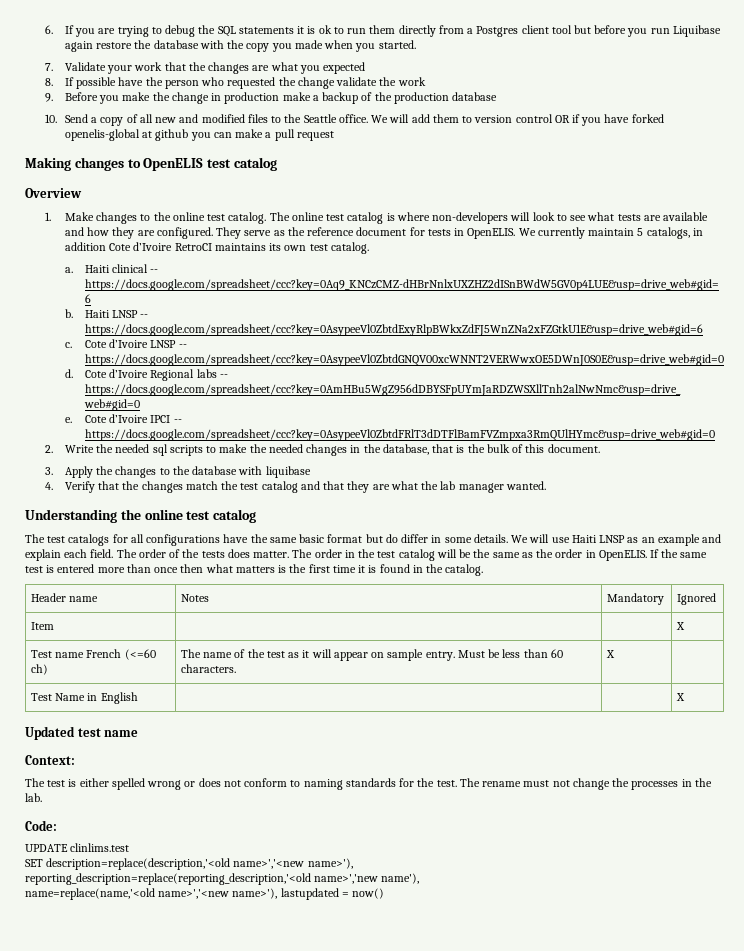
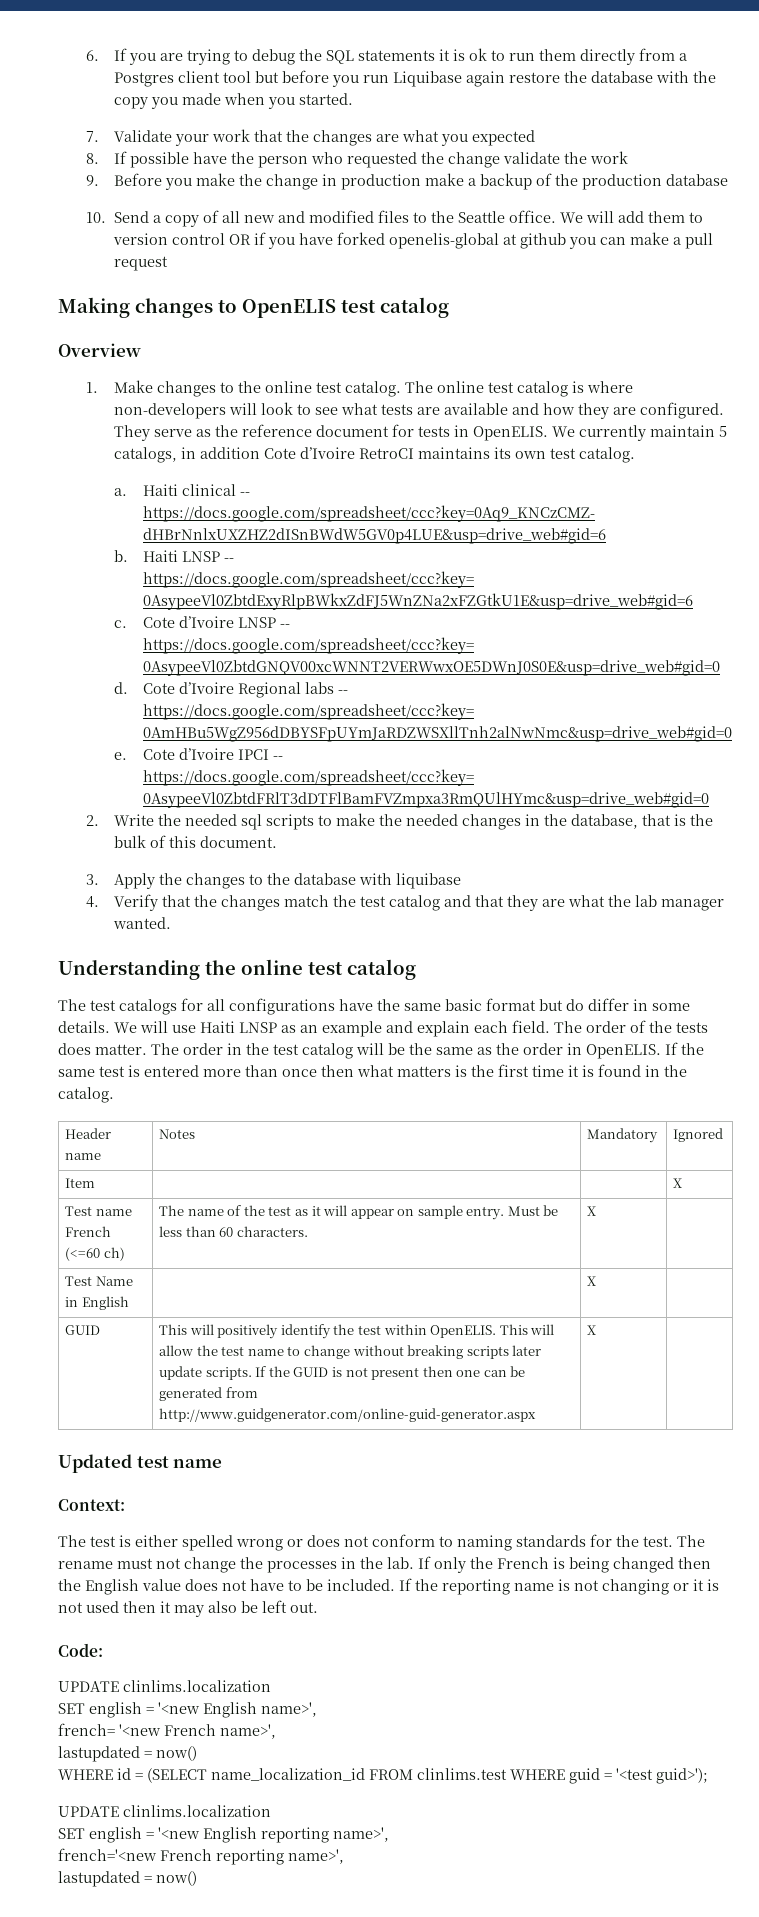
- Test Name in English | | | X
+ Test Name in English | | X |
+ GUID | This will positively identify the test within OpenELIS. This will allow the test name to change without breaking scripts later update scripts. If the GUID is not present then one can be generated from http://www.guidgenerator.com/online-guid-generator.aspx | X |
+ If only the French is being changed then the English value does not have to be included. If the reporting name is not changing or it is not used then it may also be left out.
  Code:
- UPDATE clinlims.test
- SET description=replace(description,'<old name>','<new name>'),
- reporting_description=replace(reporting_description,'<old name>','new name'),
- name=replace(name,'<old name>','<new name>'), lastupdated = now()
+ UPDATE clinlims.localization
+ SET english = '<new English name>',
+ french= '<new French name>',
+ lastupdated = now()
+ WHERE id = (SELECT name_localization_id FROM clinlims.test WHERE guid = '<test guid>');
+ UPDATE clinlims.localization
+ SET english = '<new English reporting name>',
+ french='<new French reporting name>',
+ lastupdated = now()

